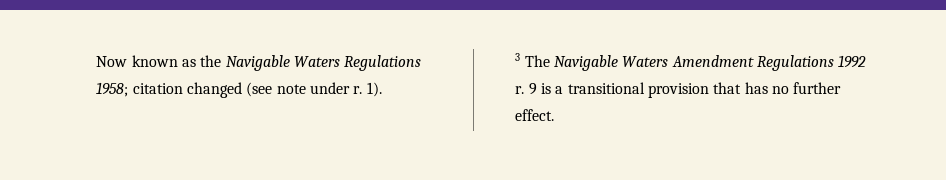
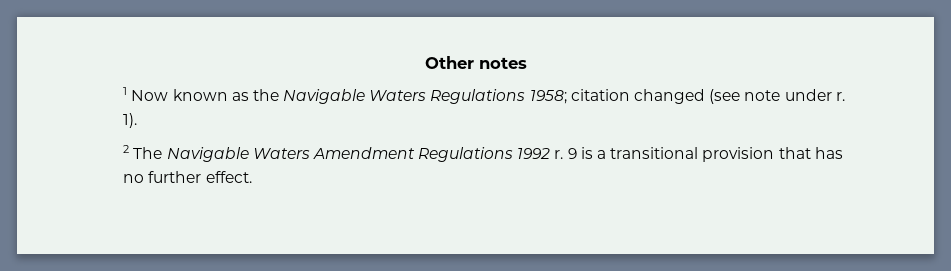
- Now known as the Navigable Waters Regulations 1958; citation changed (see note under r.
+ Other notes
+ 1 Now known as the Navigable Waters Regulations 1958; citation changed (see note under r.
- 3 The Navigable Waters Amendment Regulations 1992 r.
+ 2 The Navigable Waters Amendment Regulations 1992 r.

